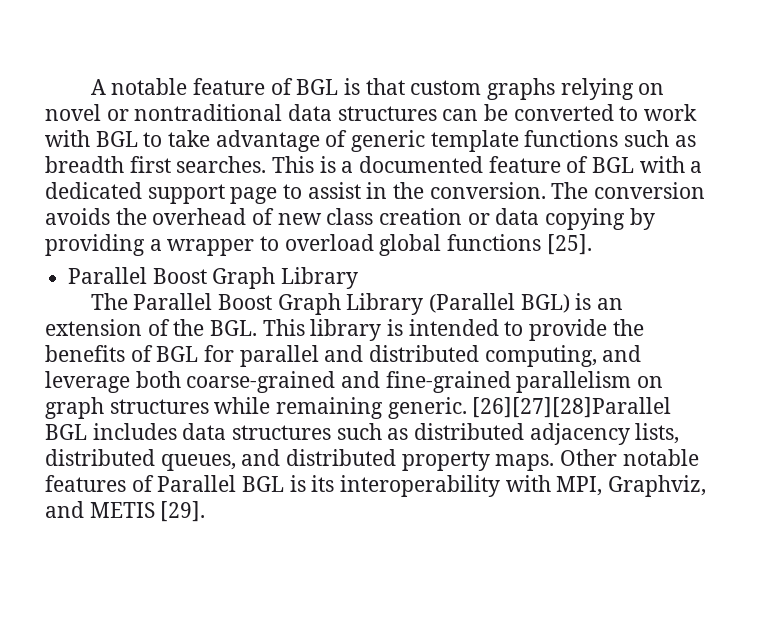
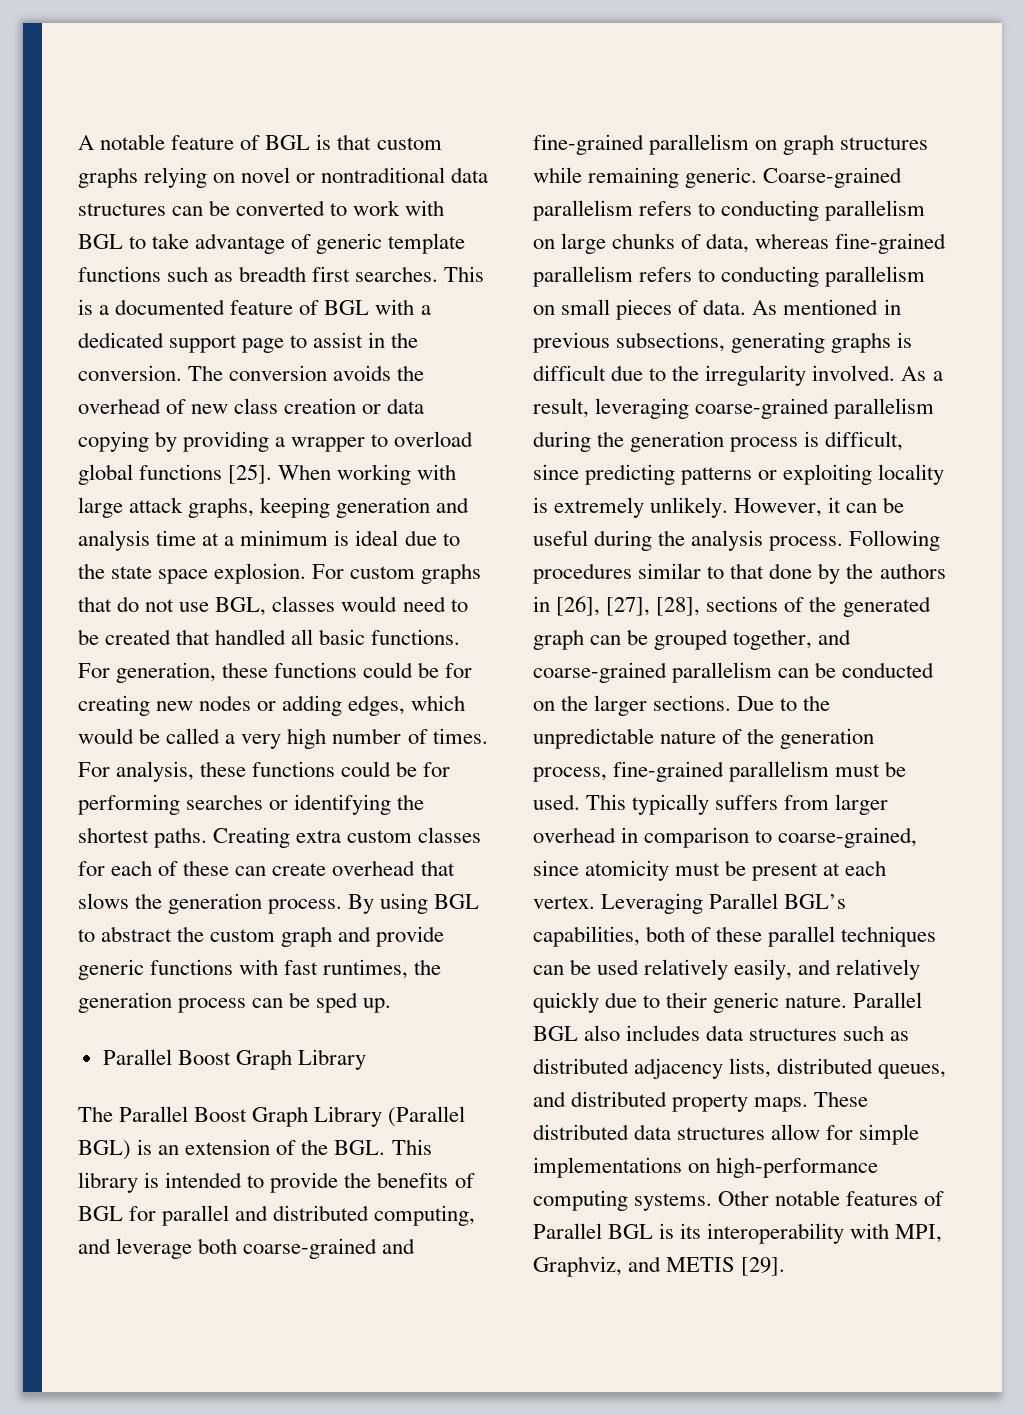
+ When working with large attack graphs, keeping generation and analysis time at a minimum is ideal due to the state space explosion. For custom graphs that do not use BGL, classes would need to be created that handled all basic functions. For generation, these functions could be for creating new nodes or adding edges, which would be called a very high number of times. For analysis, these functions could be for performing searches or identifying the shortest paths. Creating extra custom classes for each of these can create overhead that slows the generation process. By using BGL to abstract the custom graph and provide generic functions with fast runtimes, the generation process can be sped up.
- [26][27][28]Parallel BGL includes data structures such as distributed adjacency lists, distributed queues, and distributed property maps.
+ Coarse-grained parallelism refers to conducting parallelism on large chunks of data, whereas fine-grained parallelism refers to conducting parallelism on small pieces of data. As mentioned in previous subsections, generating graphs is difficult due to the irregularity involved. As a result, leveraging coarse-grained parallelism during the generation process is difficult, since predicting patterns or exploiting locality is extremely unlikely. However, it can be useful during the analysis process. Following procedures similar to that done by the authors in [26], [27], [28], sections of the generated graph can be grouped together, and coarse-grained parallelism can be conducted on the larger sections. Due to the unpredictable nature of the generation process, fine-grained parallelism must be used. This typically suffers from larger overhead in comparison to coarse-grained, since atomicity must be present at each vertex. Leveraging Parallel BGL’s capabilities, both of these parallel techniques can be used relatively easily, and relatively quickly due to their generic nature. Parallel BGL also includes data structures such as distributed adjacency lists, distributed queues, and distributed property maps.
+ These distributed data structures allow for simple implementations on high-performance computing systems.

